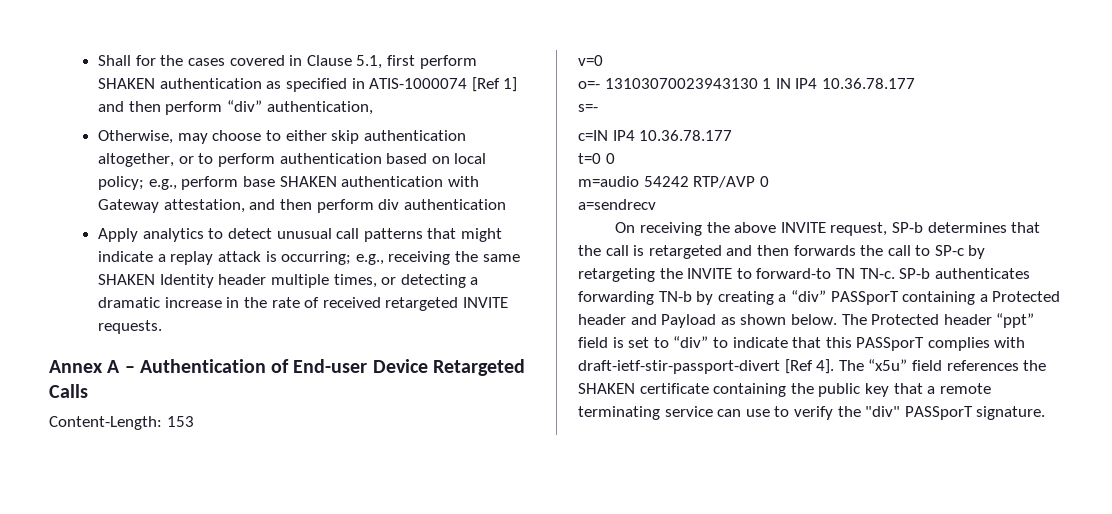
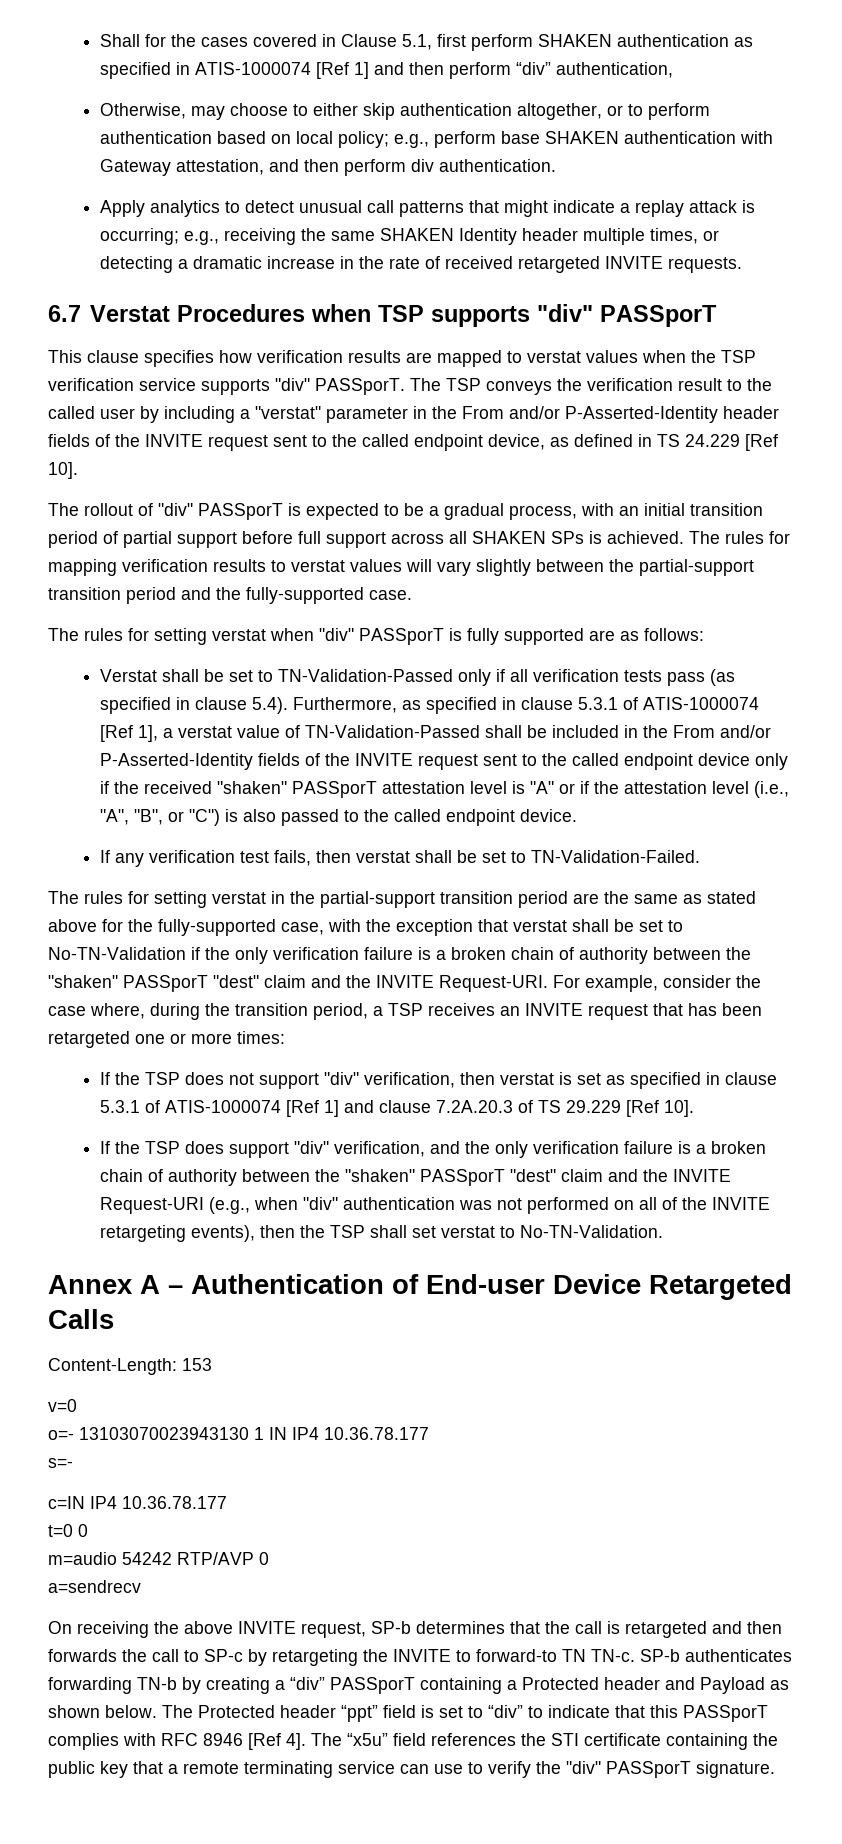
- Otherwise, may choose to either skip authentication altogether, or to perform authentication based on local policy; e.g., perform base SHAKEN authentication with Gateway attestation, and then perform div authentication
+ Otherwise, may choose to either skip authentication altogether, or to perform authentication based on local policy; e.g., perform base SHAKEN authentication with Gateway attestation, and then perform div authentication.
+ 6.7 Verstat Procedures when TSP supports "div" PASSporT
+ This clause specifies how verification results are mapped to verstat values when the TSP verification service supports "div" PASSporT. The TSP conveys the verification result to the called user by including a "verstat" parameter in the From and/or P-Asserted-Identity header fields of the INVITE request sent to the called endpoint device, as defined in TS 24.229 [Ref 10].
+ The rollout of "div" PASSporT is expected to be a gradual process, with an initial transition period of partial support before full support across all SHAKEN SPs is achieved. The rules for mapping verification results to verstat values will vary slightly between the partial-support transition period and the fully-supported case.
+ The rules for setting verstat when "div" PASSporT is fully supported are as follows:
+ Verstat shall be set to TN-Validation-Passed only if all verification tests pass (as specified in clause 5.4). Furthermore, as specified in clause 5.3.1 of ATIS-1000074 [Ref 1], a verstat value of TN-Validation-Passed shall be included in the From and/or P-Asserted-Identity fields of the INVITE request sent to the called endpoint device only if the received "shaken" PASSporT attestation level is "A" or if the attestation level (i.e., "A", "B", or "C") is also passed to the called endpoint device.
+ If any verification test fails, then verstat shall be set to TN-Validation-Failed.
+ The rules for setting verstat in the partial-support transition period are the same as stated above for the fully-supported case, with the exception that verstat shall be set to No-TN-Validation if the only verification failure is a broken chain of authority between the "shaken" PASSporT "dest" claim and the INVITE Request-URI. For example, consider the case where, during the transition period, a TSP receives an INVITE request that has been retargeted one or more times:
+ If the TSP does not support "div" verification, then verstat is set as specified in clause 5.3.1 of ATIS-1000074 [Ref 1] and clause 7.2A.20.3 of TS 29.229 [Ref 10].
+ If the TSP does support "div" verification, and the only verification failure is a broken chain of authority between the "shaken" PASSporT "dest" claim and the INVITE Request-URI (e.g., when "div" authentication was not performed on all of the INVITE retargeting events), then the TSP shall set verstat to No-TN-Validation.
- The Protected header “ppt” field is set to “div” to indicate that this PASSporT complies with draft-ietf-stir-passport-divert [Ref 4].
+ The Protected header “ppt” field is set to “div” to indicate that this PASSporT complies with RFC 8946 [Ref 4].
- The “x5u” field references the SHAKEN certificate containing the public key that a remote terminating service can use to verify the "div" PASSporT signature.
+ The “x5u” field references the STI certificate containing the public key that a remote terminating service can use to verify the "div" PASSporT signature.

